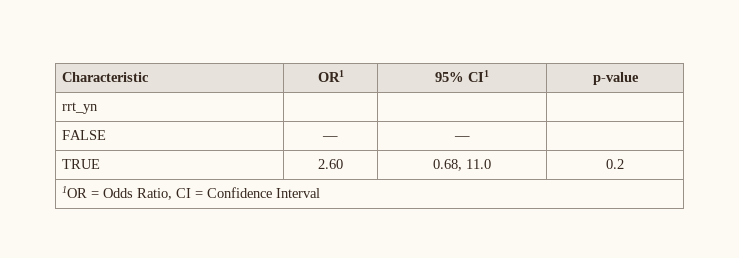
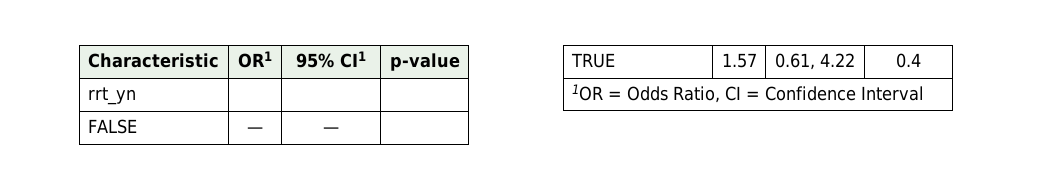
- TRUE | 2.60 | 0.68, 11.0 | 0.2
+ TRUE | 1.57 | 0.61, 4.22 | 0.4

